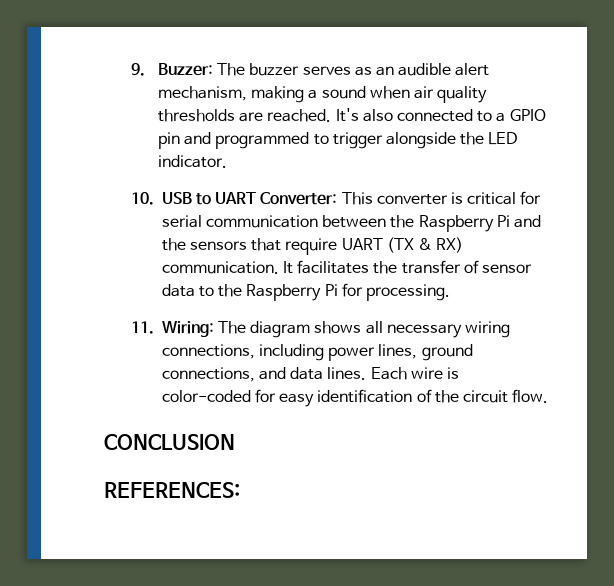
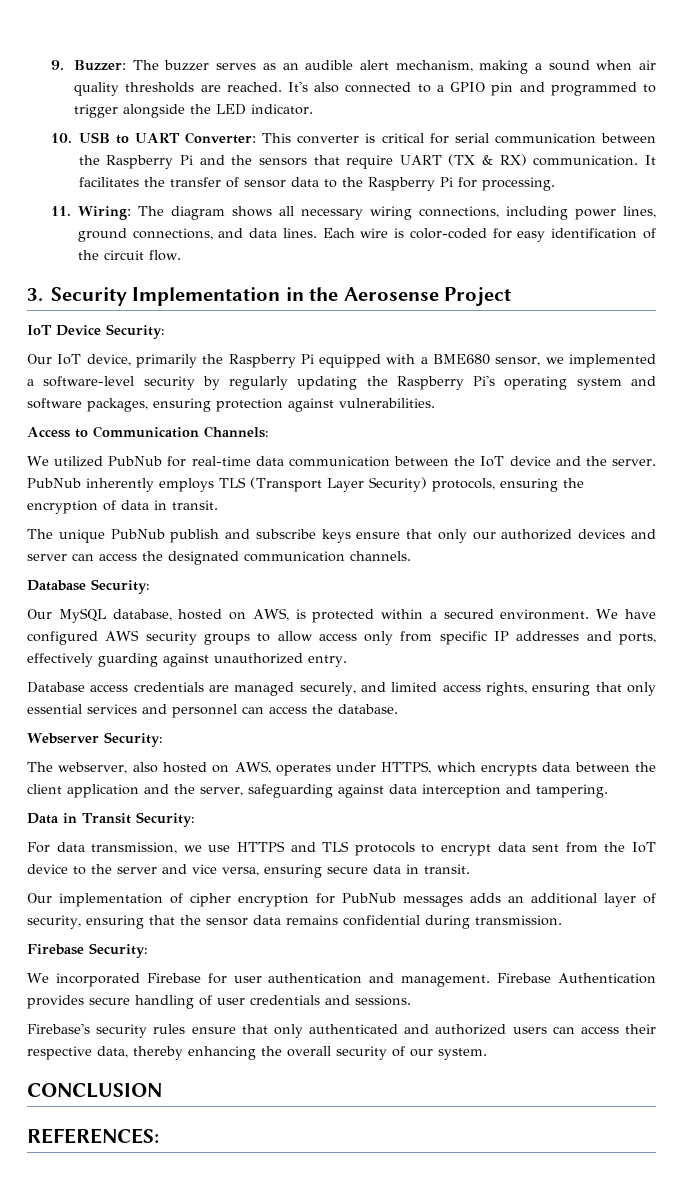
+ 3. Security Implementation in the Aerosense Project
+ IoT Device Security:
+ Our IoT device, primarily the Raspberry Pi equipped with a BME680 sensor, we implemented a software-level security by regularly updating the Raspberry Pi's operating system and software packages, ensuring protection against vulnerabilities.
+ Access to Communication Channels:
+ We utilized PubNub for real-time data communication between the IoT device and the server. PubNub inherently employs TLS (Transport Layer Security) protocols, ensuring the encryption of data in transit.
+ The unique PubNub publish and subscribe keys ensure that only our authorized devices and server can access the designated communication channels.
+ Database Security:
+ Our MySQL database, hosted on AWS, is protected within a secured environment. We have configured AWS security groups to allow access only from specific IP addresses and ports, effectively guarding against unauthorized entry.
+ Database access credentials are managed securely, and limited access rights, ensuring that only essential services and personnel can access the database.
+ Webserver Security:
+ The webserver, also hosted on AWS, operates under HTTPS, which encrypts data between the client application and the server, safeguarding against data interception and tampering.
+ Data in Transit Security:
+ For data transmission, we use HTTPS and TLS protocols to encrypt data sent from the IoT device to the server and vice versa, ensuring secure data in transit.
+ Our implementation of cipher encryption for PubNub messages adds an additional layer of security, ensuring that the sensor data remains confidential during transmission.
+ Firebase Security:
+ We incorporated Firebase for user authentication and management. Firebase Authentication provides secure handling of user credentials and sessions.
+ Firebase's security rules ensure that only authenticated and authorized users can access their respective data, thereby enhancing the overall security of our system.

